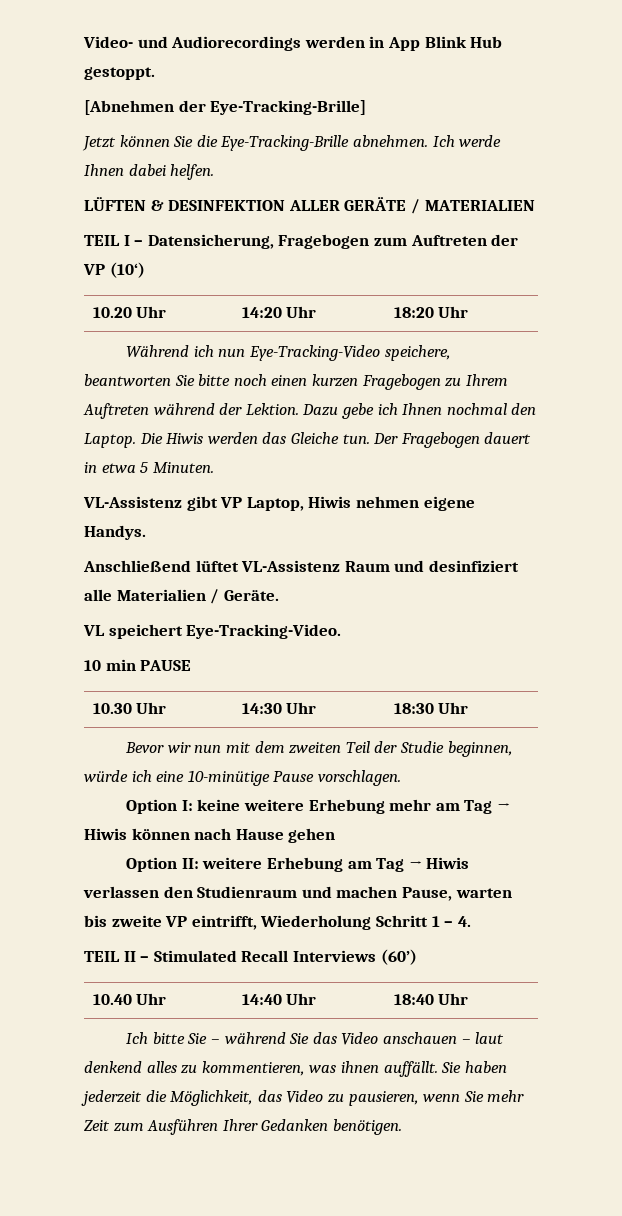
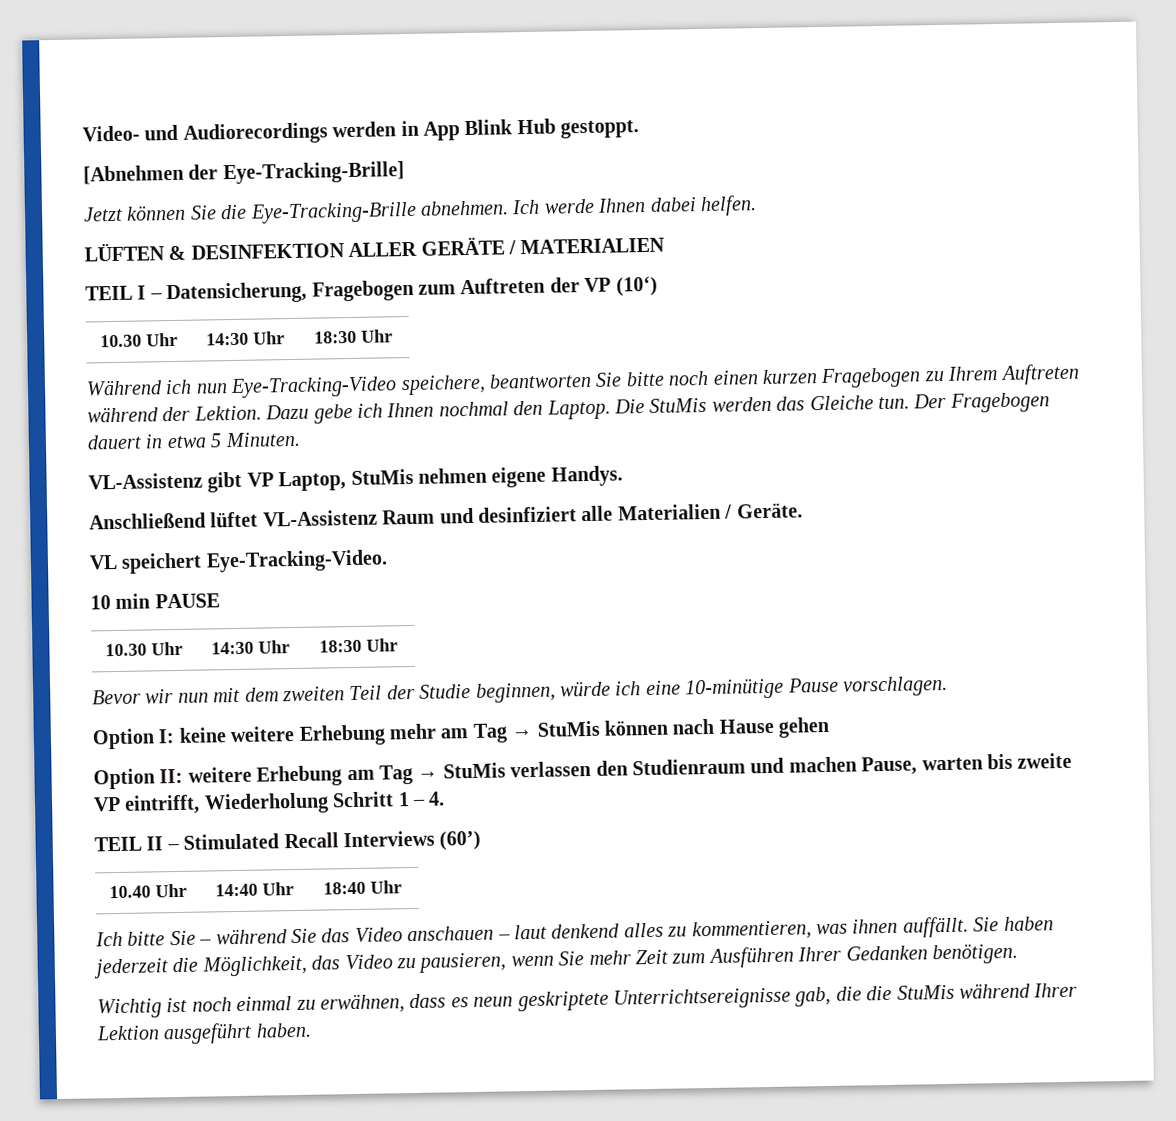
  TEIL I – Datensicherung, Fragebogen zum Auftreten der VP (10‘)
- 10.20 Uhr | 14:20 Uhr | 18:20 Uhr
+ 10.30 Uhr | 14:30 Uhr | 18:30 Uhr
- Die Hiwis werden das Gleiche tun.
+ Die StuMis werden das Gleiche tun.
- VL-Assistenz gibt VP Laptop, Hiwis nehmen eigene Handys.
+ VL-Assistenz gibt VP Laptop, StuMis nehmen eigene Handys.
- Option I: keine weitere Erhebung mehr am Tag → Hiwis können nach Hause gehen
+ Option I: keine weitere Erhebung mehr am Tag → StuMis können nach Hause gehen
- Option II: weitere Erhebung am Tag → Hiwis verlassen den Studienraum und machen Pause, warten bis zweite VP eintrifft, Wiederholung Schritt 1 – 4.
+ Option II: weitere Erhebung am Tag → StuMis verlassen den Studienraum und machen Pause, warten bis zweite VP eintrifft, Wiederholung Schritt 1 – 4.
+ Wichtig ist noch einmal zu erwähnen, dass es neun geskriptete Unterrichtsereignisse gab, die die StuMis während Ihrer Lektion ausgeführt haben.

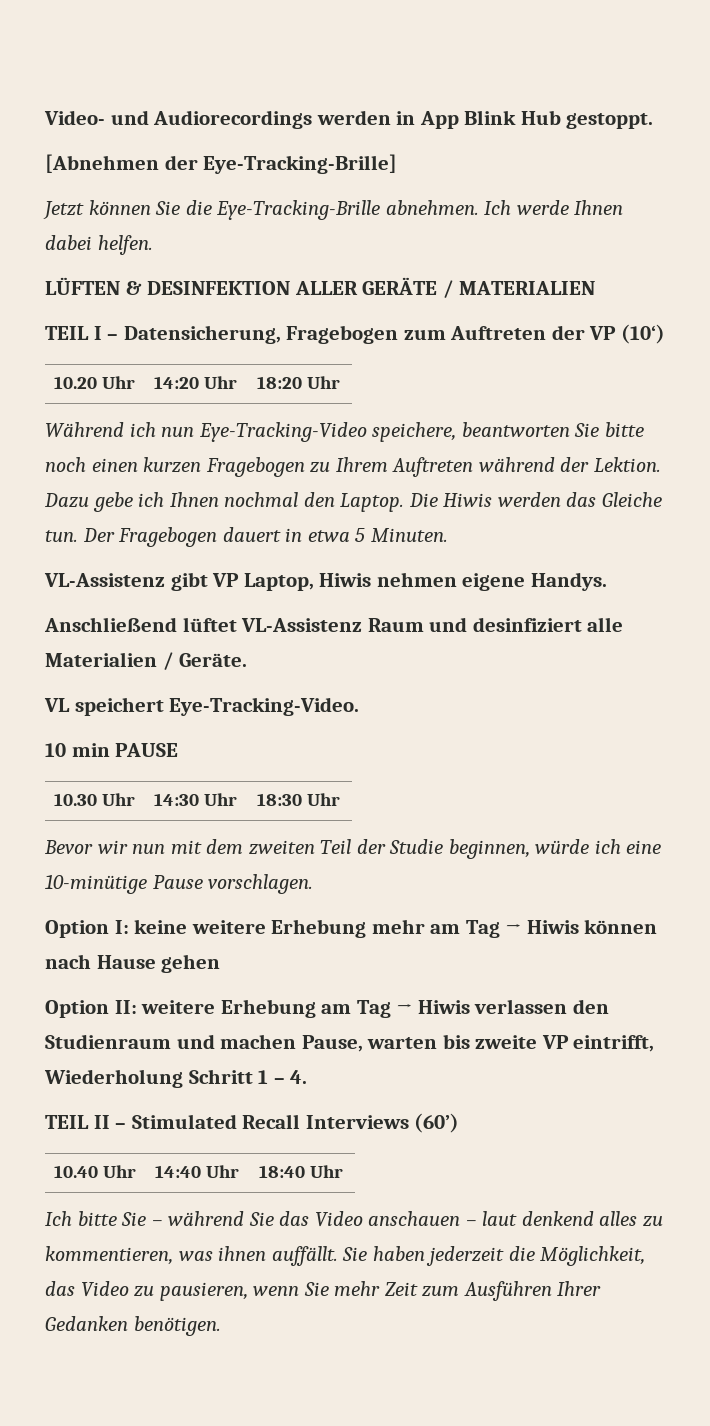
  TEIL I – Datensicherung, Fragebogen zum Auftreten der VP (10‘)
- 10.30 Uhr | 14:30 Uhr | 18:30 Uhr
+ 10.20 Uhr | 14:20 Uhr | 18:20 Uhr
- Die StuMis werden das Gleiche tun.
+ Die Hiwis werden das Gleiche tun.
- VL-Assistenz gibt VP Laptop, StuMis nehmen eigene Handys.
+ VL-Assistenz gibt VP Laptop, Hiwis nehmen eigene Handys.
- Option I: keine weitere Erhebung mehr am Tag → StuMis können nach Hause gehen
+ Option I: keine weitere Erhebung mehr am Tag → Hiwis können nach Hause gehen
- Option II: weitere Erhebung am Tag → StuMis verlassen den Studienraum und machen Pause, warten bis zweite VP eintrifft, Wiederholung Schritt 1 – 4.
+ Option II: weitere Erhebung am Tag → Hiwis verlassen den Studienraum und machen Pause, warten bis zweite VP eintrifft, Wiederholung Schritt 1 – 4.
- Wichtig ist noch einmal zu erwähnen, dass es neun geskriptete Unterrichtsereignisse gab, die die StuMis während Ihrer Lektion ausgeführt haben.

